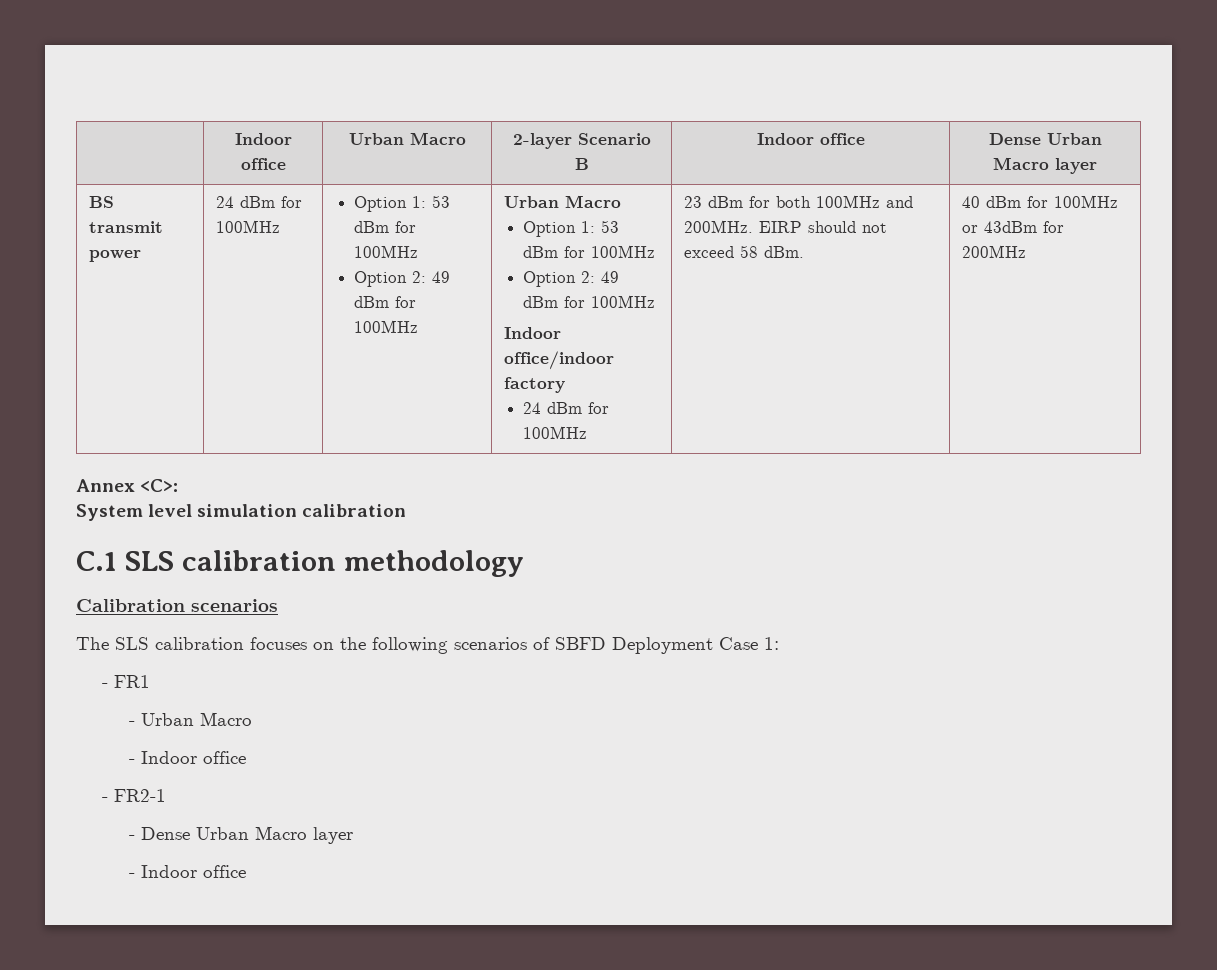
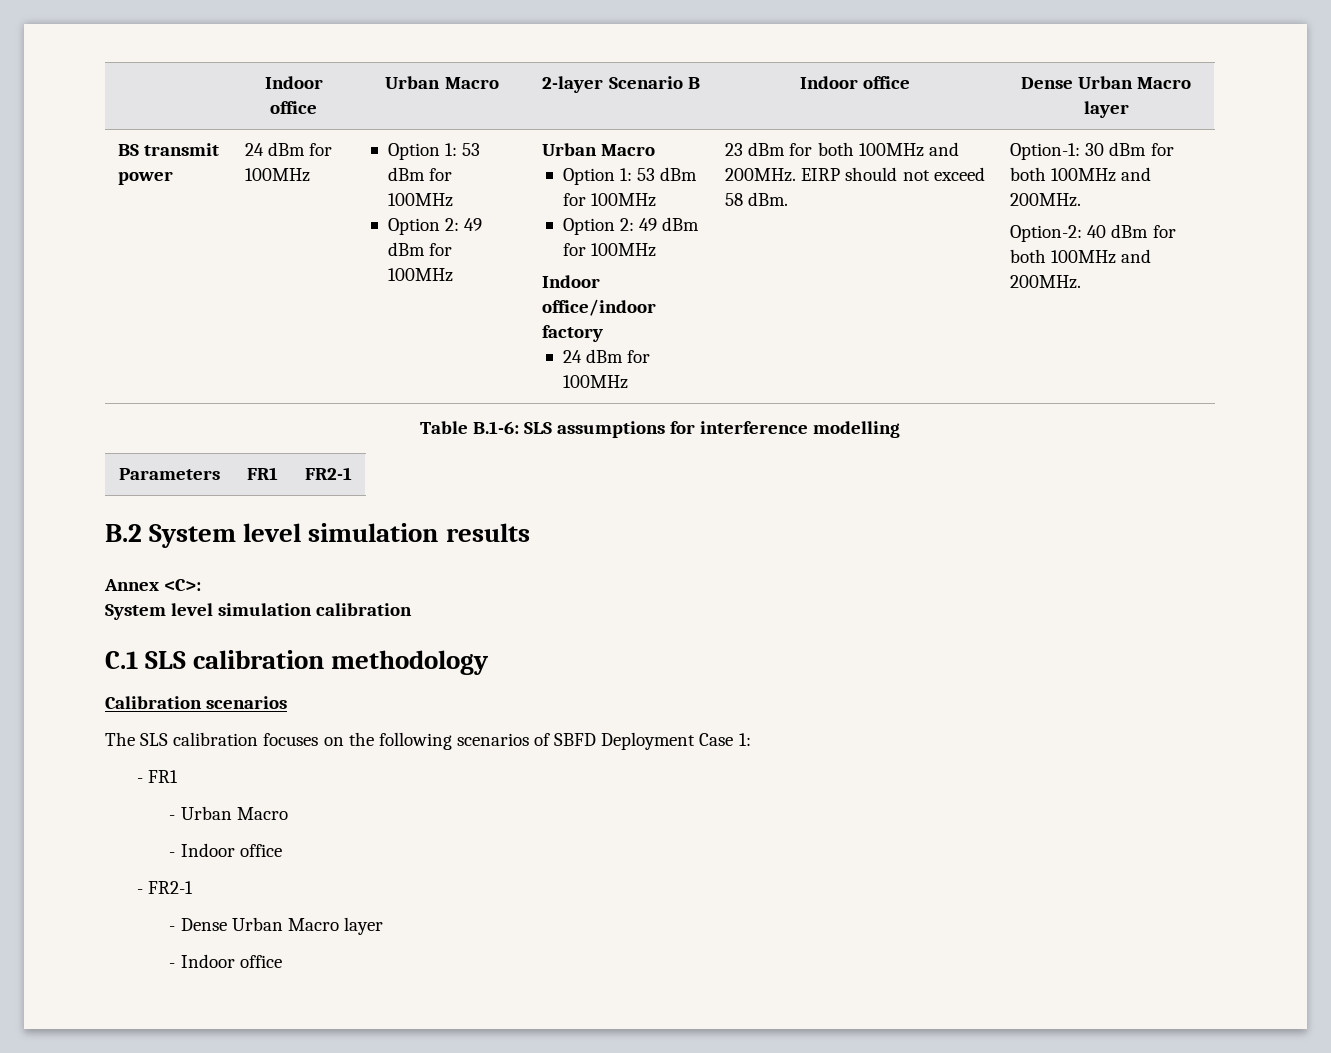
- 40 dBm for 100MHz or 43dBm for 200MHz
+ Option-1: 30 dBm for both 100MHz and 200MHz.
+ Option-2: 40 dBm for both 100MHz and 200MHz.
+ Table B.1-6: SLS assumptions for interference modelling
+ Parameters | FR1 | FR2-1
+ B.2 System level simulation results

